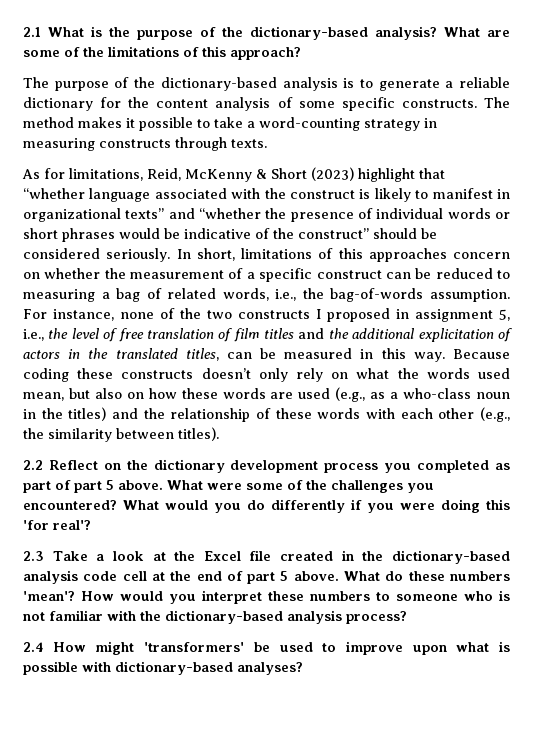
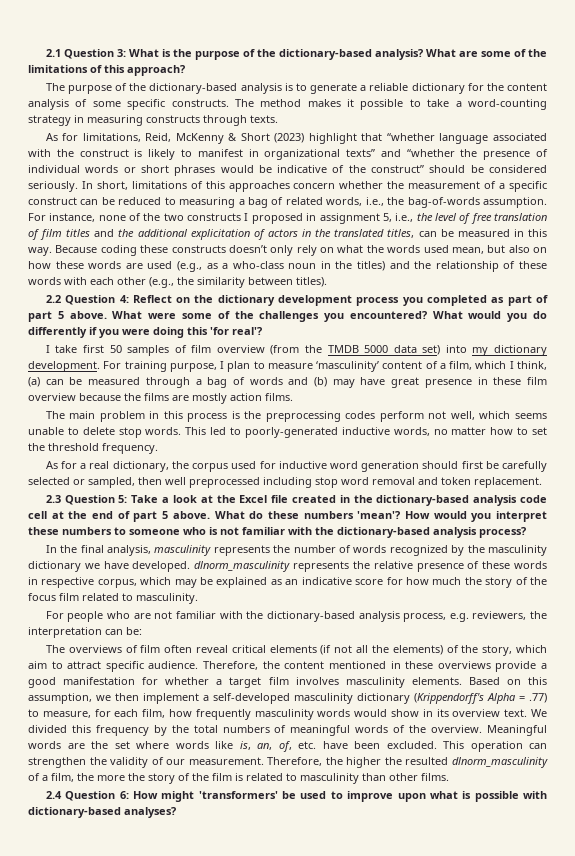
- 2.1 What is the purpose of the dictionary-based analysis?
+ 2.1 Question 3: What is the purpose of the dictionary-based analysis?
- In short, limitations of this approaches concern on whether the measurement of a specific construct can be reduced to measuring a bag of related words, i.e., the bag-of-words assumption.
+ In short, limitations of this approaches concern whether the measurement of a specific construct can be reduced to measuring a bag of related words, i.e., the bag-of-words assumption.
- 2.2 Reflect on the dictionary development process you completed as part of part 5 above.
+ 2.2 Question 4: Reflect on the dictionary development process you completed as part of part 5 above.
+ I take first 50 samples of film overview (from the TMDB 5000 data set) into my dictionary development. For training purpose, I plan to measure ‘masculinity’ content of a film, which I think, (a) can be measured through a bag of words and (b) may have great presence in these film overview because the films are mostly action films.
+ The main problem in this process is the preprocessing codes perform not well, which seems unable to delete stop words. This led to poorly-generated inductive words, no matter how to set the threshold frequency.
+ As for a real dictionary, the corpus used for inductive word generation should first be carefully selected or sampled, then well preprocessed including stop word removal and token replacement.
- 2.3 Take a look at the Excel file created in the dictionary-based analysis code cell at the end of part 5 above.
+ 2.3 Question 5: Take a look at the Excel file created in the dictionary-based analysis code cell at the end of part 5 above.
+ In the final analysis, masculinity represents the number of words recognized by the masculinity dictionary we have developed. dlnorm_masculinity represents the relative presence of these words in respective corpus, which may be explained as an indicative score for how much the story of the focus film related to masculinity.
+ For people who are not familiar with the dictionary-based analysis process, e.g. reviewers, the interpretation can be:
+ The overviews of film often reveal critical elements (if not all the elements) of the story, which aim to attract specific audience. Therefore, the content mentioned in these overviews provide a good manifestation for whether a target film involves masculinity elements. Based on this assumption, we then implement a self-developed masculinity dictionary (Krippendorff's Alpha = .77) to measure, for each film, how frequently masculinity words would show in its overview text. We divided this frequency by the total numbers of meaningful words of the overview. Meaningful words are the set where words like is, an, of, etc. have been excluded. This operation can strengthen the validity of our measurement. Therefore, the higher the resulted dlnorm_masculinity of a film, the more the story of the film is related to masculinity than other films.
- 2.4 How might 'transformers' be used to improve upon what is possible with dictionary-based analyses?
+ 2.4 Question 6: How might 'transformers' be used to improve upon what is possible with dictionary-based analyses?

